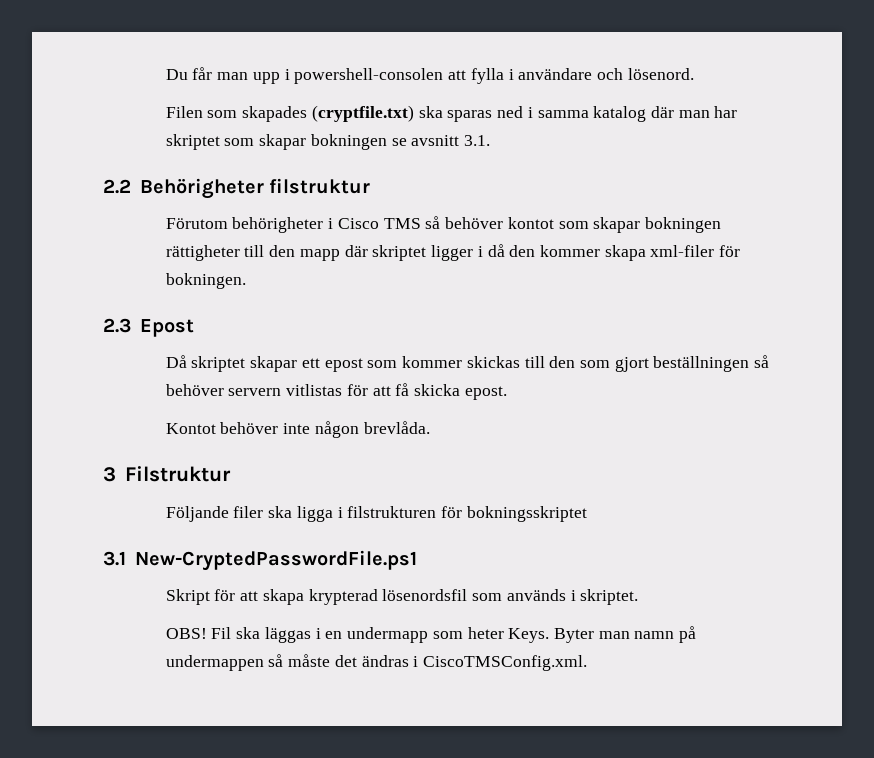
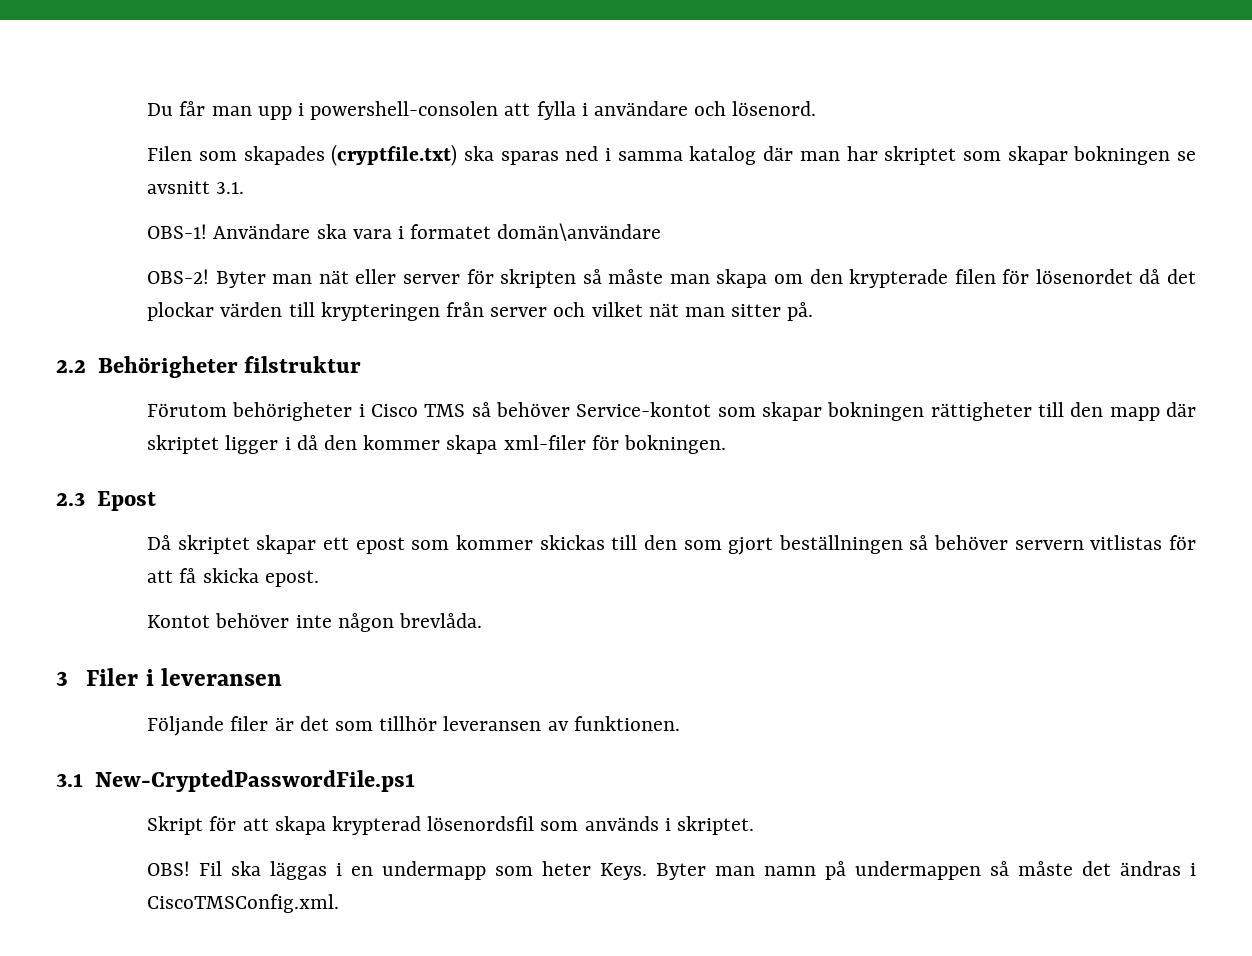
+ OBS-1! Användare ska vara i formatet domän\användare
+ OBS-2! Byter man nät eller server för skripten så måste man skapa om den krypterade filen för lösenordet då det plockar värden till krypteringen från server och vilket nät man sitter på.
- Förutom behörigheter i Cisco TMS så behöver kontot som skapar bokningen rättigheter till den mapp där skriptet ligger i då den kommer skapa xml-filer för bokningen.
+ Förutom behörigheter i Cisco TMS så behöver Service-kontot som skapar bokningen rättigheter till den mapp där skriptet ligger i då den kommer skapa xml-filer för bokningen.
- 3 Filstruktur
+ 3 Filer i leveransen
- Följande filer ska ligga i filstrukturen för bokningsskriptet
+ Följande filer är det som tillhör leveransen av funktionen.

